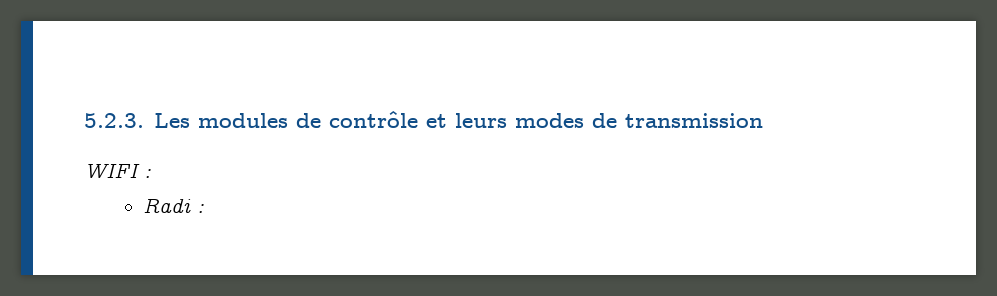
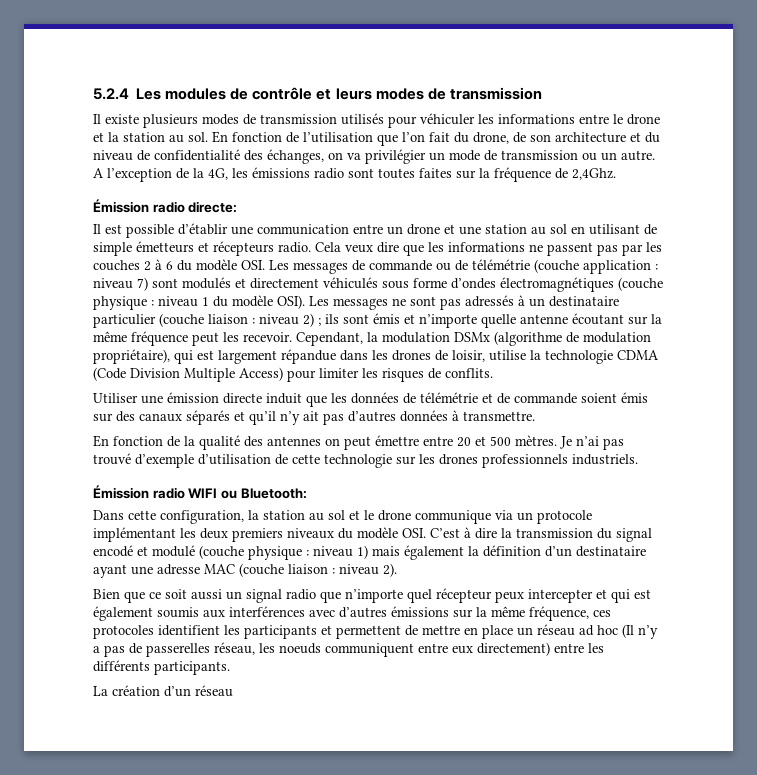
- 5.2.3. Les modules de contrôle et leurs modes de transmission
+ 5.2.4 Les modules de contrôle et leurs modes de transmission
- WIFI :
- Radi :
+ Il existe plusieurs modes de transmission utilisés pour véhiculer les informations entre le drone et la station au sol. En fonction de l’utilisation que l’on fait du drone, de son architecture et du niveau de confidentialité des échanges, on va privilégier un mode de transmission ou un autre. A l’exception de la 4G, les émissions radio sont toutes faites sur la fréquence de 2,4Ghz.
+ Émission radio directe:
+ Il est possible d’établir une communication entre un drone et une station au sol en utilisant de simple émetteurs et récepteurs radio. Cela veux dire que les informations ne passent pas par les couches 2 à 6 du modèle OSI. Les messages de commande ou de télémétrie (couche application : niveau 7) sont modulés et directement véhiculés sous forme d’ondes électromagnétiques (couche physique : niveau 1 du modèle OSI). Les messages ne sont pas adressés à un destinataire particulier (couche liaison : niveau 2) ; ils sont émis et n’importe quelle antenne écoutant sur la même fréquence peut les recevoir. Cependant, la modulation DSMx (algorithme de modulation propriétaire), qui est largement répandue dans les drones de loisir, utilise la technologie CDMA (Code Division Multiple Access) pour limiter les risques de conflits.
+ Utiliser une émission directe induit que les données de télémétrie et de commande soient émis sur des canaux séparés et qu’il n’y ait pas d’autres données à transmettre.
+ En fonction de la qualité des antennes on peut émettre entre 20 et 500 mètres. Je n’ai pas trouvé d’exemple d’utilisation de cette technologie sur les drones professionnels industriels.
+ Émission radio WIFI ou Bluetooth:
+ Dans cette configuration, la station au sol et le drone communique via un protocole implémentant les deux premiers niveaux du modèle OSI. C’est à dire la transmission du signal encodé et modulé (couche physique : niveau 1) mais également la définition d’un destinataire ayant une adresse MAC (couche liaison : niveau 2).
+ Bien que ce soit aussi un signal radio que n’importe quel récepteur peux intercepter et qui est également soumis aux interférences avec d’autres émissions sur la même fréquence, ces protocoles identifient les participants et permettent de mettre en place un réseau ad hoc (Il n’y a pas de passerelles réseau, les noeuds communiquent entre eux directement) entre les différents participants.
+ La création d’un réseau

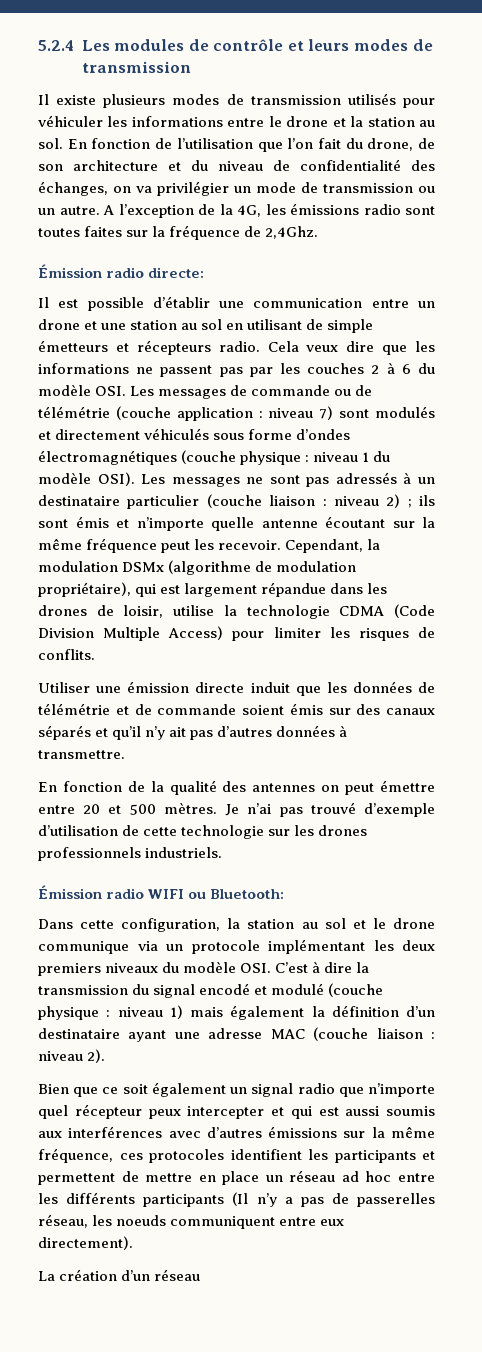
- Bien que ce soit aussi un signal radio que n’importe quel récepteur peux intercepter et qui est également soumis aux interférences avec d’autres émissions sur la même fréquence, ces protocoles identifient les participants et permettent de mettre en place un réseau ad hoc (Il n’y a pas de passerelles réseau, les noeuds communiquent entre eux directement) entre les différents participants.
+ Bien que ce soit également un signal radio que n’importe quel récepteur peux intercepter et qui est aussi soumis aux interférences avec d’autres émissions sur la même fréquence, ces protocoles identifient les participants et permettent de mettre en place un réseau ad hoc entre les différents participants (Il n’y a pas de passerelles réseau, les noeuds communiquent entre eux directement).

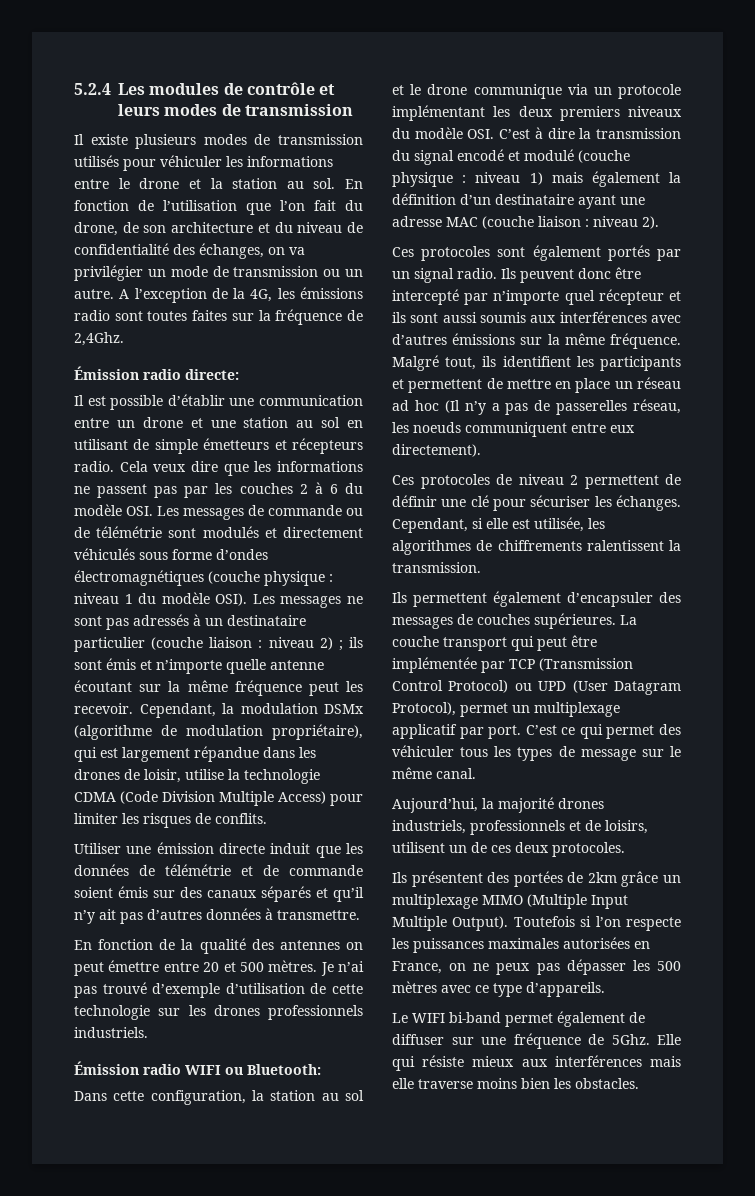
- Cela veux dire que les informations ne passent pas par les couches 2 à 6 du modèle OSI. Les messages de commande ou de télémétrie (couche application : niveau 7) sont modulés et directement véhiculés sous forme d’ondes électromagnétiques (couche physique : niveau 1 du modèle OSI).
+ Cela veux dire que les informations ne passent pas par les couches 2 à 6 du modèle OSI. Les messages de commande ou de télémétrie sont modulés et directement véhiculés sous forme d’ondes électromagnétiques (couche physique : niveau 1 du modèle OSI).
- Bien que ce soit également un signal radio que n’importe quel récepteur peux intercepter et qui est aussi soumis aux interférences avec d’autres émissions sur la même fréquence, ces protocoles identifient les participants et permettent de mettre en place un réseau ad hoc entre les différents participants (Il n’y a pas de passerelles réseau, les noeuds communiquent entre eux directement).
+ Ces protocoles sont également portés par un signal radio. Ils peuvent donc être intercepté par n’importe quel récepteur et ils sont aussi soumis aux interférences avec d’autres émissions sur la même fréquence. Malgré tout, ils identifient les participants et permettent de mettre en place un réseau ad hoc (Il n’y a pas de passerelles réseau, les noeuds communiquent entre eux directement).
- La création d’un réseau
+ Ces protocoles de niveau 2 permettent de définir une clé pour sécuriser les échanges. Cependant, si elle est utilisée, les algorithmes de chiffrements ralentissent la transmission.
+ Ils permettent également d’encapsuler des messages de couches supérieures. La couche transport qui peut être implémentée par TCP (Transmission Control Protocol) ou UPD (User Datagram Protocol), permet un multiplexage applicatif par port. C’est ce qui permet des véhiculer tous les types de message sur le même canal.
+ Aujourd’hui, la majorité drones industriels, professionnels et de loisirs, utilisent un de ces deux protocoles.
+ Ils présentent des portées de 2km grâce un multiplexage MIMO (Multiple Input Multiple Output). Toutefois si l’on respecte les puissances maximales autorisées en France, on ne peux pas dépasser les 500 mètres avec ce type d’appareils.
+ Le WIFI bi-band permet également de diffuser sur une fréquence de 5Ghz. Elle qui résiste mieux aux interférences mais elle traverse moins bien les obstacles.

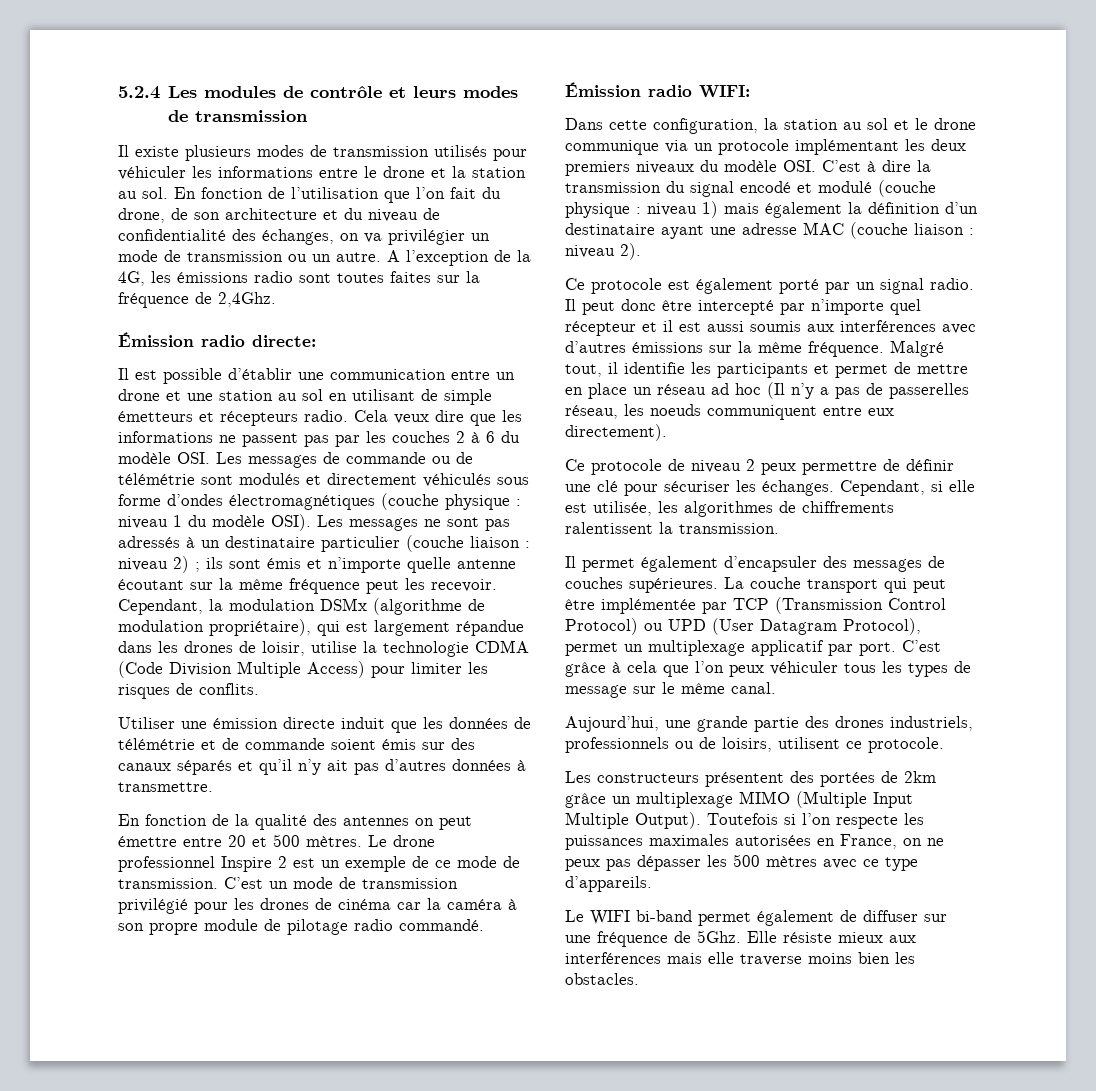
- Je n’ai pas trouvé d’exemple d’utilisation de cette technologie sur les drones professionnels industriels.
- Émission radio WIFI ou Bluetooth:
+ Le drone professionnel Inspire 2 est un exemple de ce mode de transmission. C’est un mode de transmission privilégié pour les drones de cinéma car la caméra à son propre module de pilotage radio commandé.
+ Émission radio WIFI:
- Ces protocoles sont également portés par un signal radio.
+ Ce protocole est également porté par un signal radio.
- Ils peuvent donc être intercepté par n’importe quel récepteur et ils sont aussi soumis aux interférences avec d’autres émissions sur la même fréquence.
+ Il peut donc être intercepté par n’importe quel récepteur et il est aussi soumis aux interférences avec d’autres émissions sur la même fréquence.
- Malgré tout, ils identifient les participants et permettent de mettre en place un réseau ad hoc (Il n’y a pas de passerelles réseau, les noeuds communiquent entre eux directement).
+ Malgré tout, il identifie les participants et permet de mettre en place un réseau ad hoc (Il n’y a pas de passerelles réseau, les noeuds communiquent entre eux directement).
- Ces protocoles de niveau 2 permettent de définir une clé pour sécuriser les échanges.
+ Ce protocole de niveau 2 peux permettre de définir une clé pour sécuriser les échanges.
- Ils permettent également d’encapsuler des messages de couches supérieures.
+ Il permet également d’encapsuler des messages de couches supérieures.
- C’est ce qui permet des véhiculer tous les types de message sur le même canal.
+ C’est grâce à cela que l’on peux véhiculer tous les types de message sur le même canal.
- Aujourd’hui, la majorité drones industriels, professionnels et de loisirs, utilisent un de ces deux protocoles.
- Ils présentent des portées de 2km grâce un multiplexage MIMO (Multiple Input Multiple Output).
+ Aujourd’hui, une grande partie des drones industriels, professionnels ou de loisirs, utilisent ce protocole.
+ Les constructeurs présentent des portées de 2km grâce un multiplexage MIMO (Multiple Input Multiple Output).
- Elle qui résiste mieux aux interférences mais elle traverse moins bien les obstacles.
+ Elle résiste mieux aux interférences mais elle traverse moins bien les obstacles.

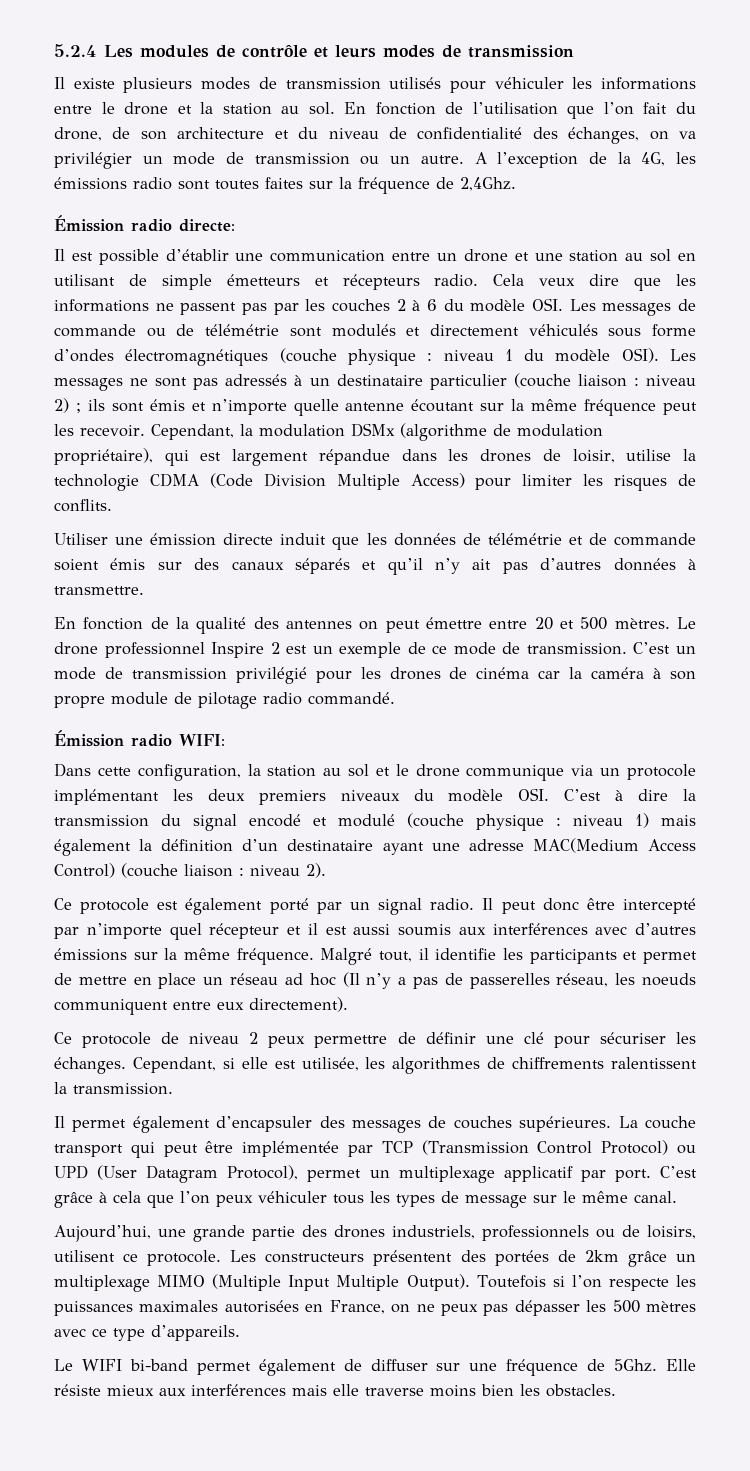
- Dans cette configuration, la station au sol et le drone communique via un protocole implémentant les deux premiers niveaux du modèle OSI. C’est à dire la transmission du signal encodé et modulé (couche physique : niveau 1) mais également la définition d’un destinataire ayant une adresse MAC (couche liaison : niveau 2).
+ Dans cette configuration, la station au sol et le drone communique via un protocole implémentant les deux premiers niveaux du modèle OSI. C’est à dire la transmission du signal encodé et modulé (couche physique : niveau 1) mais également la définition d’un destinataire ayant une adresse MAC(Medium Access Control) (couche liaison : niveau 2).
- Aujourd’hui, une grande partie des drones industriels, professionnels ou de loisirs, utilisent ce protocole.
- Les constructeurs présentent des portées de 2km grâce un multiplexage MIMO (Multiple Input Multiple Output).
+ Aujourd’hui, une grande partie des drones industriels, professionnels ou de loisirs, utilisent ce protocole. Les constructeurs présentent des portées de 2km grâce un multiplexage MIMO (Multiple Input Multiple Output).

